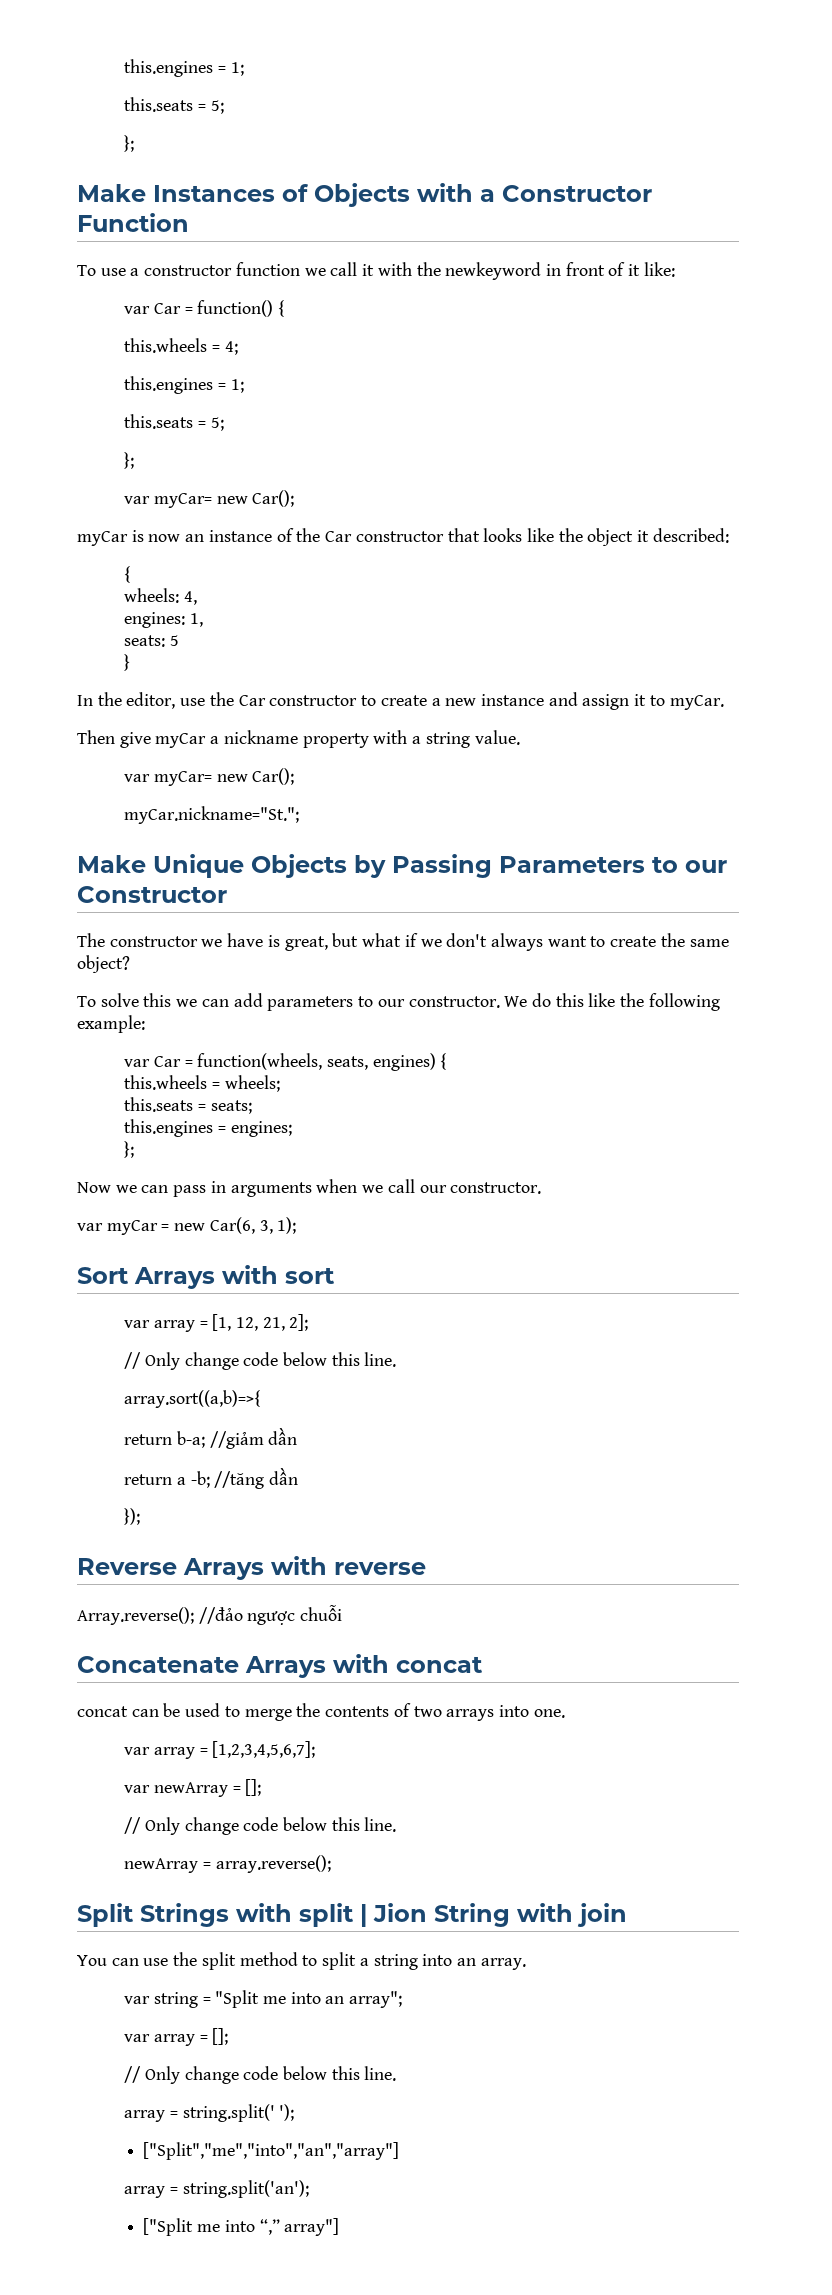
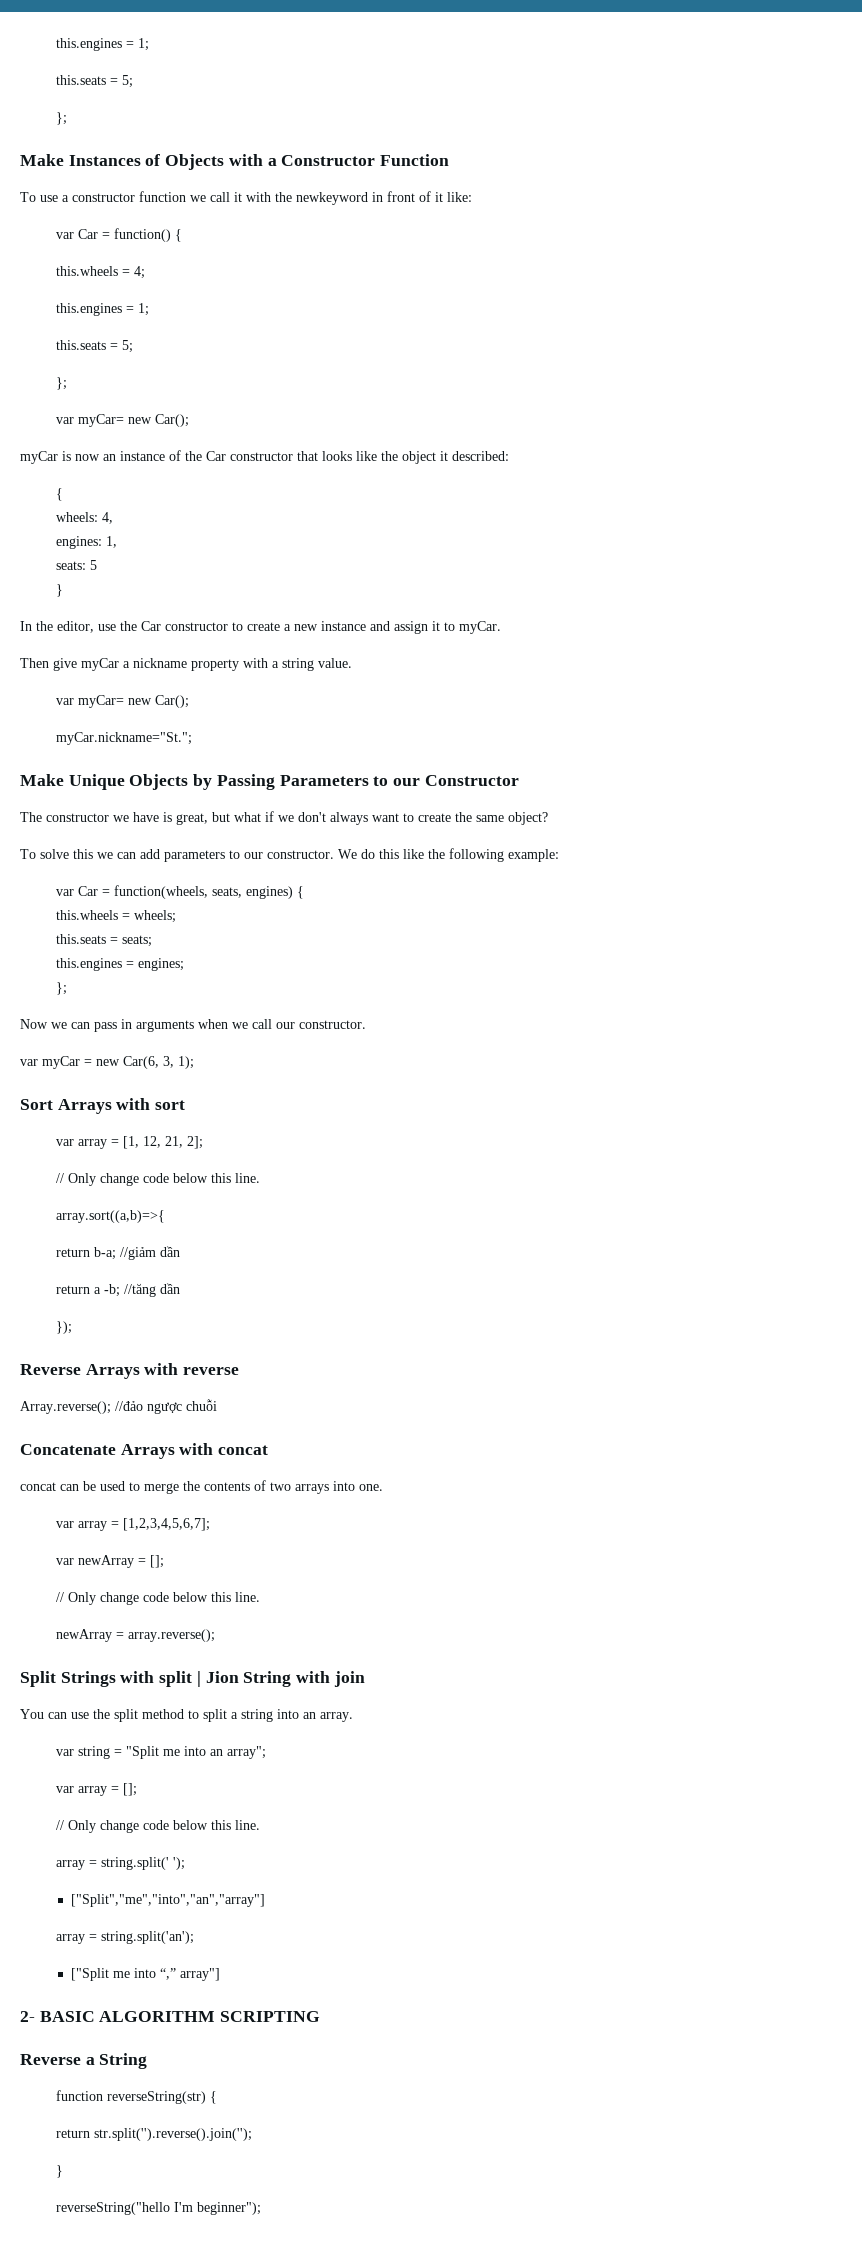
+ 2- BASIC ALGORITHM SCRIPTING
+ Reverse a String
+ function reverseString(str) {
+ return str.split('').reverse().join('');
+ }
+ reverseString("hello I'm beginner");

